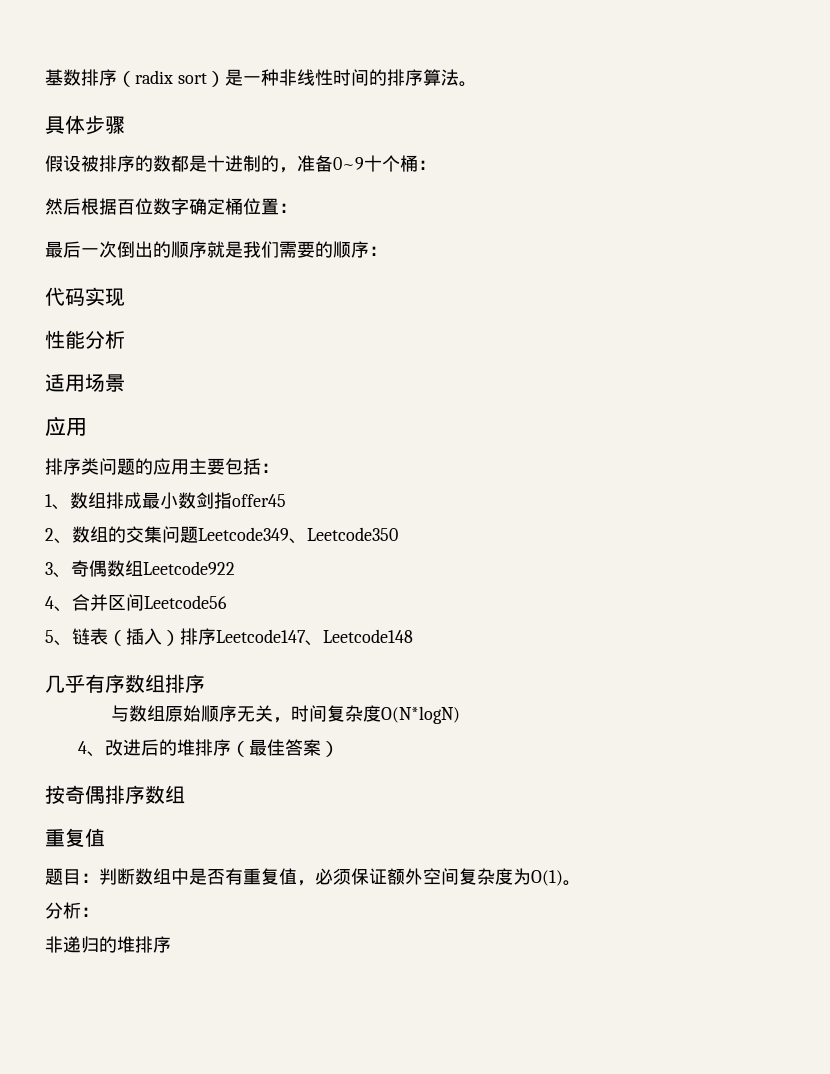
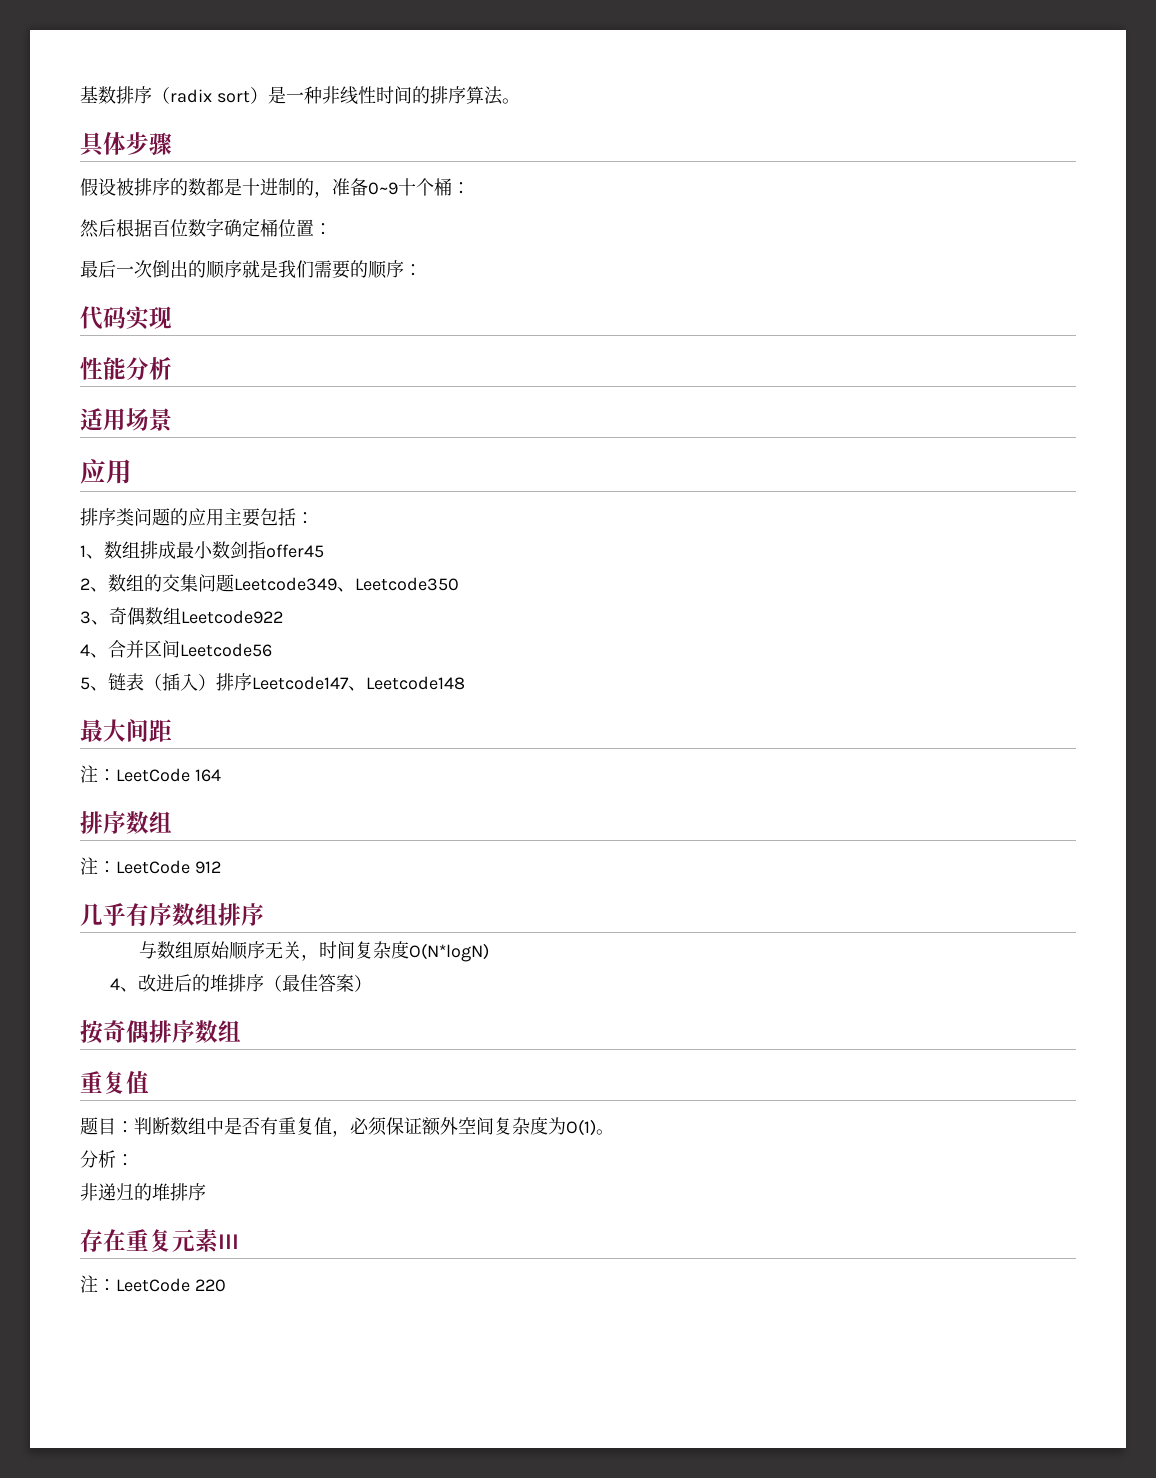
+ 最大间距
+ 注：LeetCode 164
+ 排序数组
+ 注：LeetCode 912
+ 存在重复元素III
+ 注：LeetCode 220

